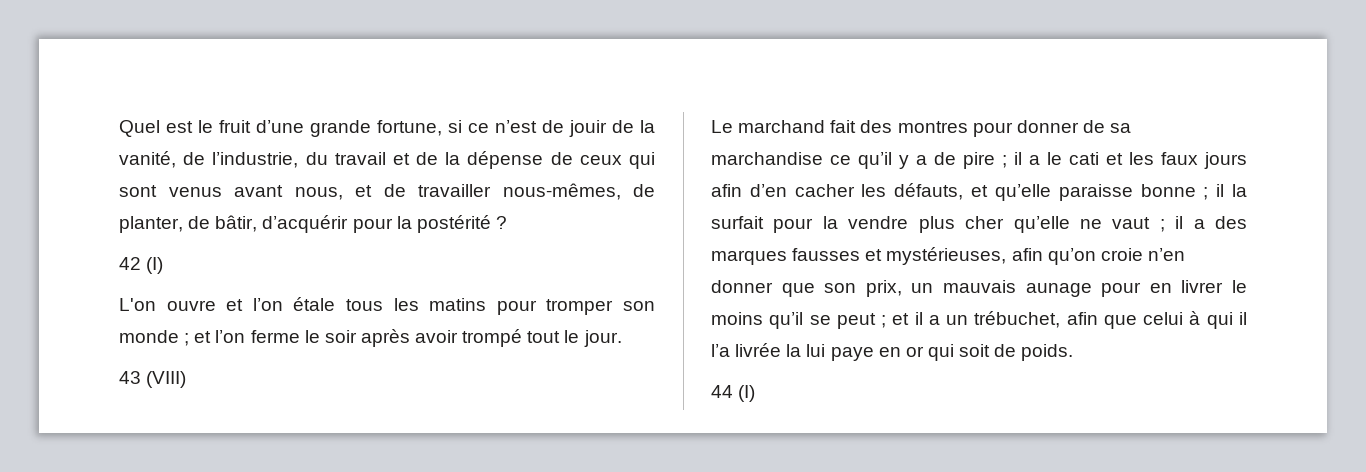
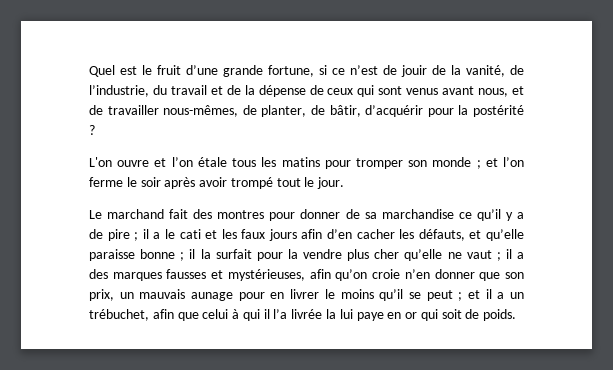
- 42 (I)
- 43 (VIII)
- 44 (I)

